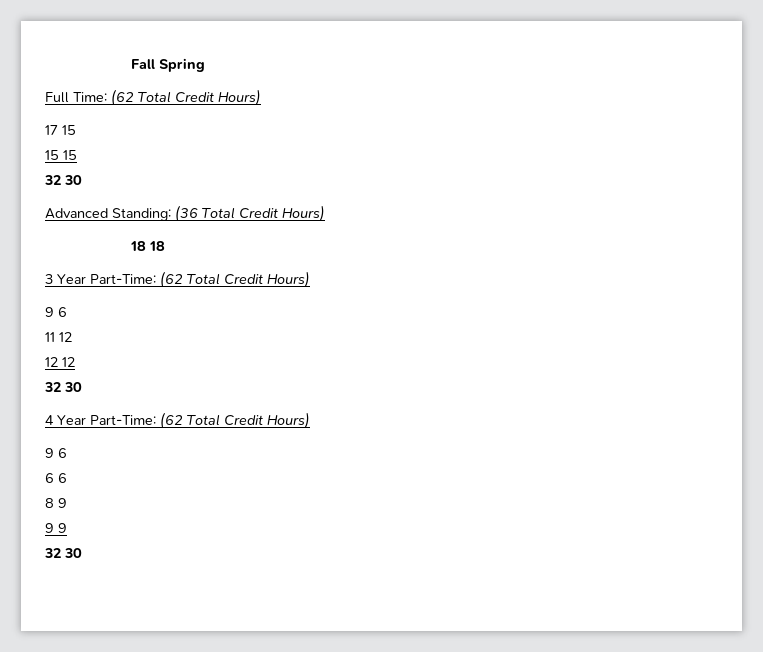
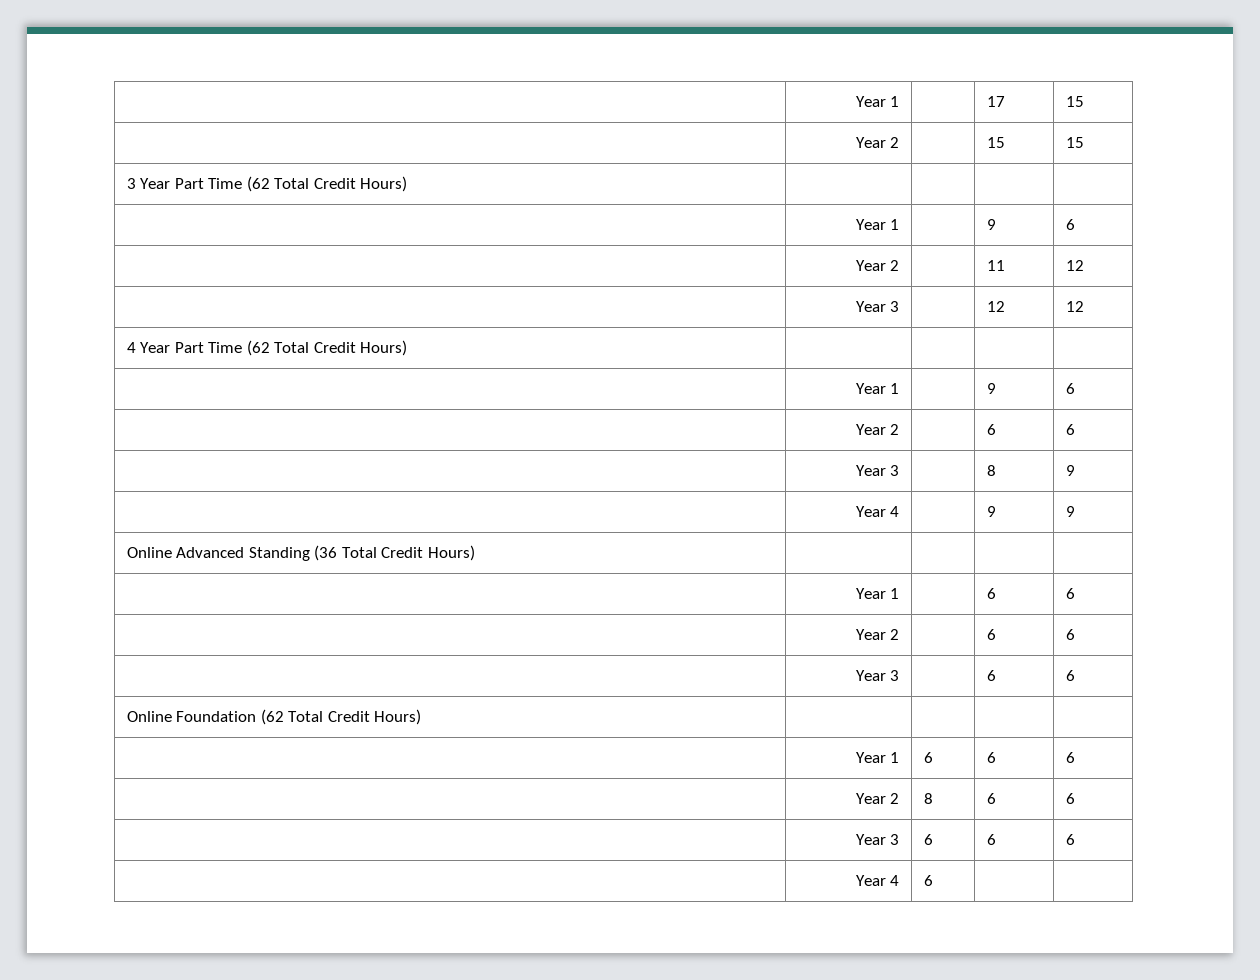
- Fall Spring
- Full Time: (62 Total Credit Hours)
- 17 15
- 15 15
- 32 30
- Advanced Standing: (36 Total Credit Hours)
- 18 18
- 3 Year Part-Time: (62 Total Credit Hours)
- 9 6
- 11 12
- 12 12
- 32 30
- 4 Year Part-Time: (62 Total Credit Hours)
- 9 6
- 6 6
- 8 9
- 9 9
- 32 30
+ | Year 1 | | 17 | 15
+ | Year 2 | | 15 | 15
+ 3 Year Part Time (62 Total Credit Hours) | | | |
+ | Year 1 | | 9 | 6
+ | Year 2 | | 11 | 12
+ | Year 3 | | 12 | 12
+ 4 Year Part Time (62 Total Credit Hours) | | | |
+ | Year 1 | | 9 | 6
+ | Year 2 | | 6 | 6
+ | Year 3 | | 8 | 9
+ | Year 4 | | 9 | 9
+ Online Advanced Standing (36 Total Credit Hours) | | | |
+ | Year 1 | | 6 | 6
+ | Year 2 | | 6 | 6
+ | Year 3 | | 6 | 6
+ Online Foundation (62 Total Credit Hours) | | | |
+ | Year 1 | 6 | 6 | 6
+ | Year 2 | 8 | 6 | 6
+ | Year 3 | 6 | 6 | 6
+ | Year 4 | 6 | |

